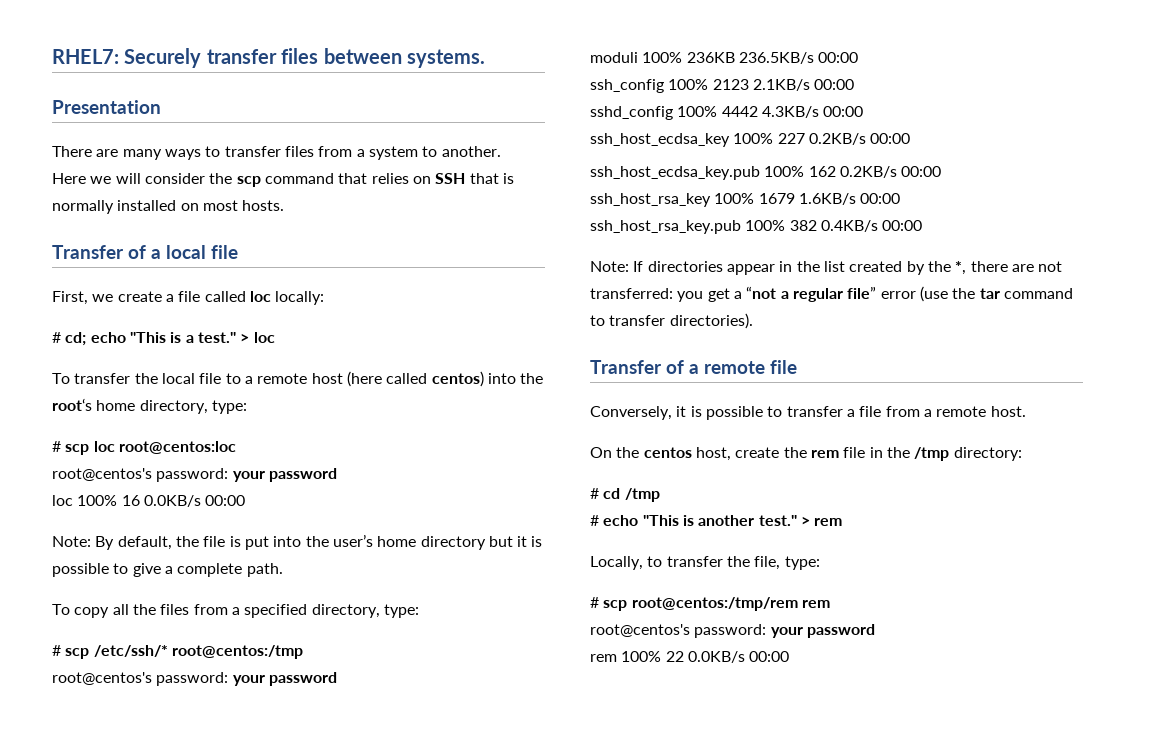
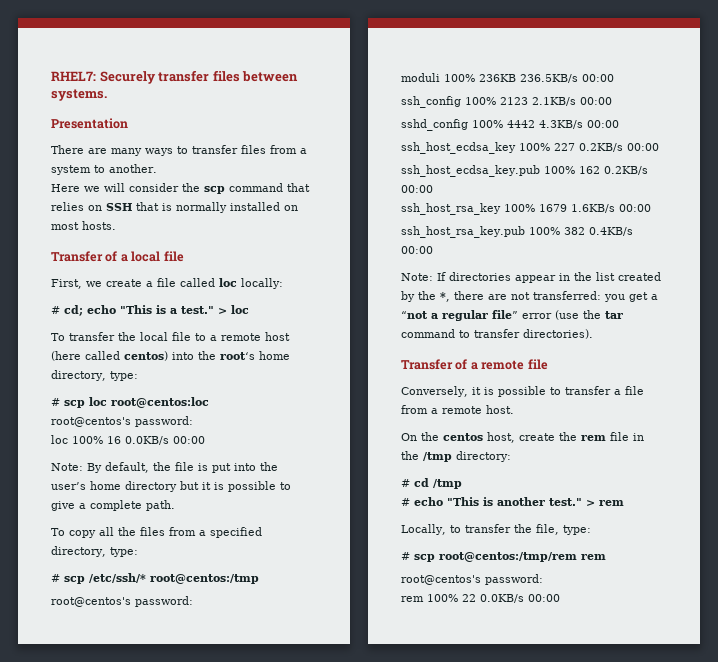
  # scp loc root@centos:loc
- root@centos's password: your password
+ root@centos's password:
  # scp /etc/ssh/* root@centos:/tmp
- root@centos's password: your password
+ root@centos's password:
  # scp root@centos:/tmp/rem rem
- root@centos's password: your password
+ root@centos's password:

